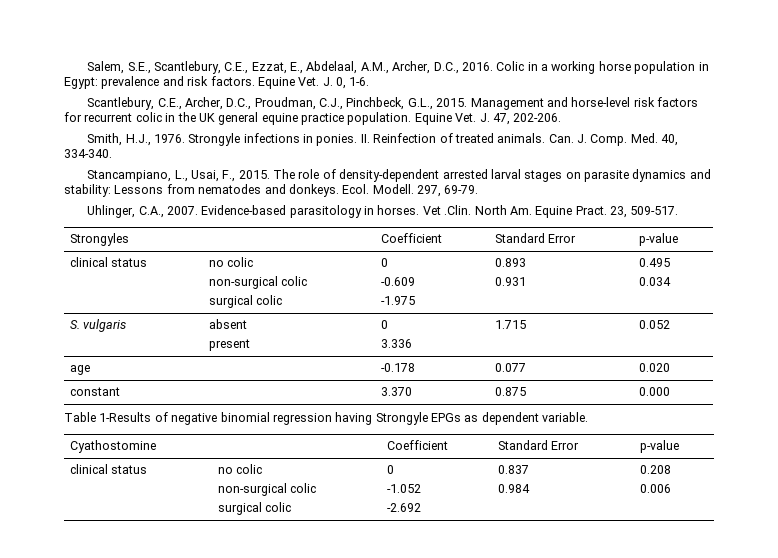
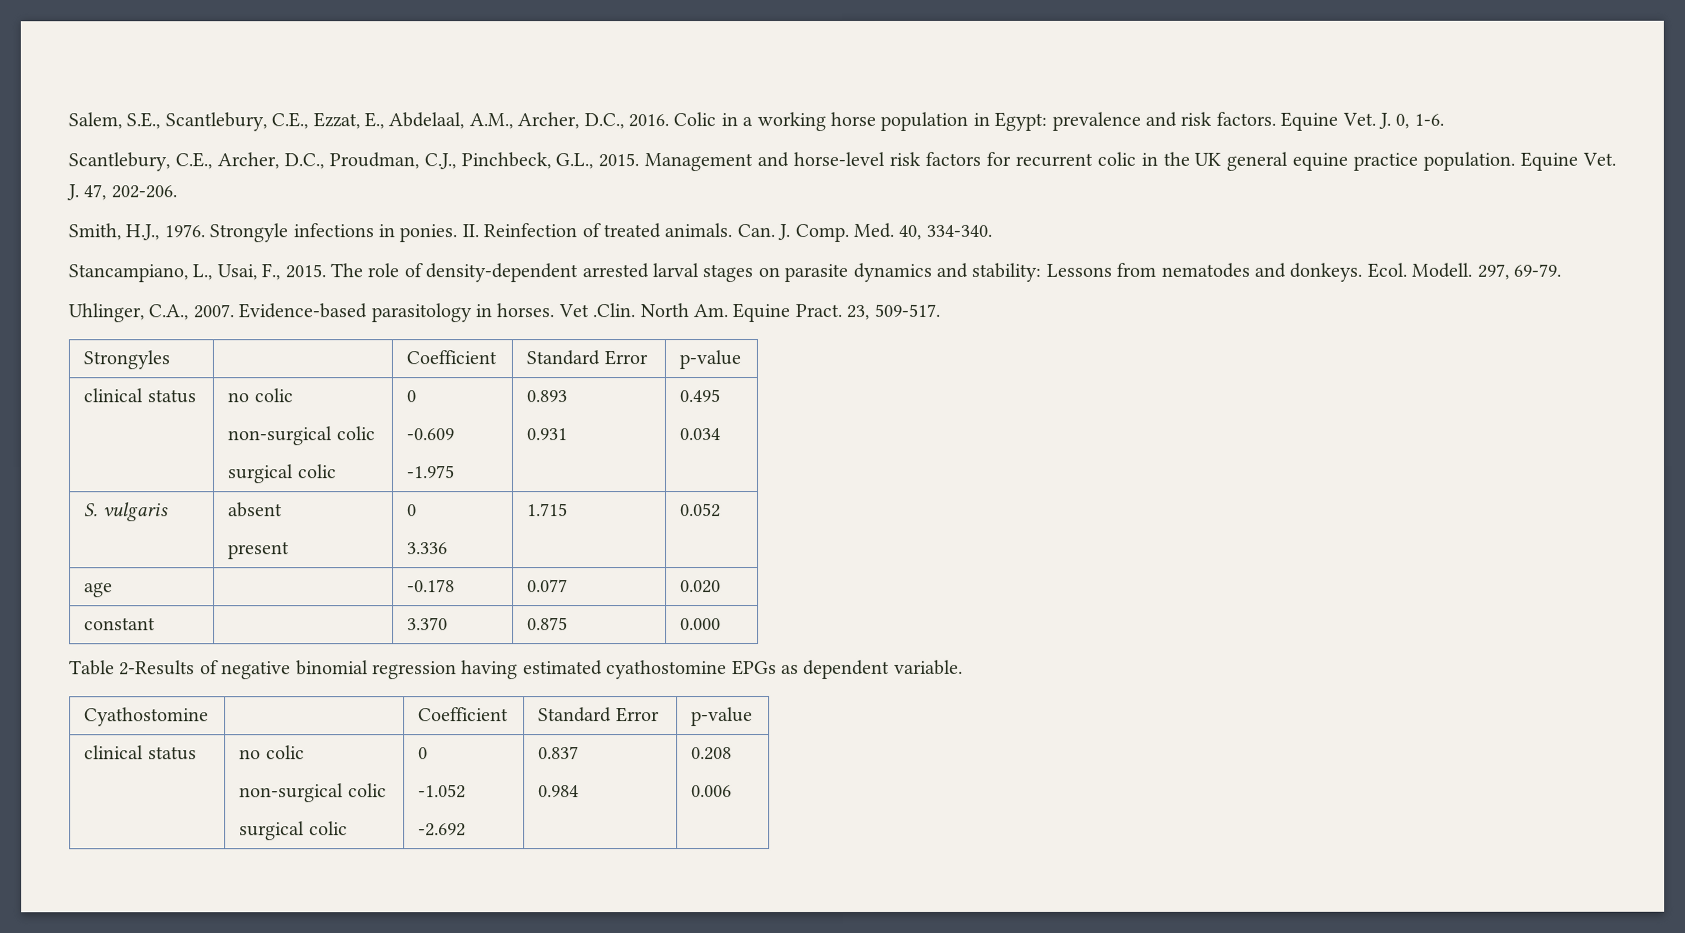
- Table 1-Results of negative binomial regression having Strongyle EPGs as dependent variable.
+ Table 2-Results of negative binomial regression having estimated cyathostomine EPGs as dependent variable.

